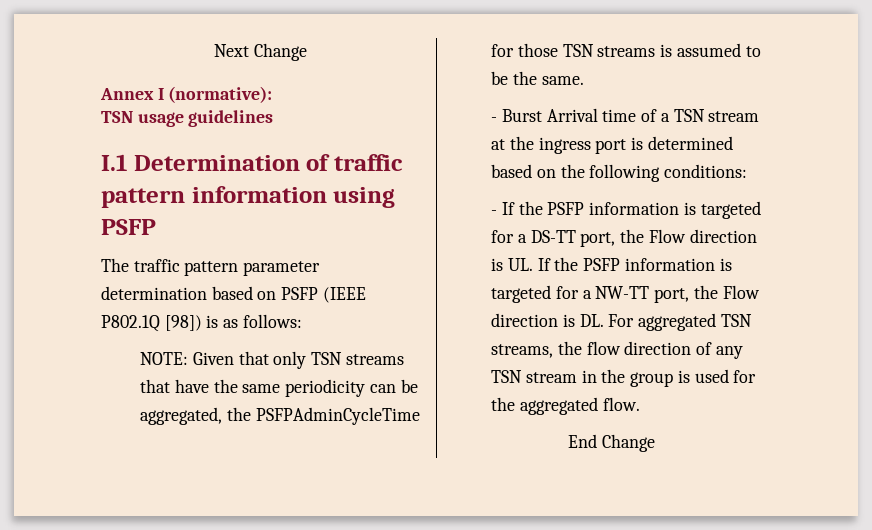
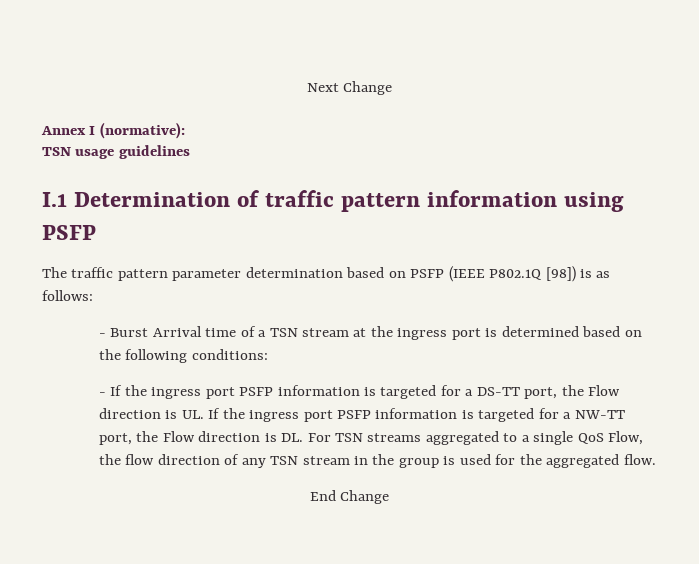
- NOTE: Given that only TSN streams that have the same periodicity can be aggregated, the PSFPAdminCycleTime for those TSN streams is assumed to be the same.
- - If the PSFP information is targeted for a DS-TT port, the Flow direction is UL. If the PSFP information is targeted for a NW-TT port, the Flow direction is DL. For aggregated TSN streams, the flow direction of any TSN stream in the group is used for the aggregated flow.
+ - If the ingress port PSFP information is targeted for a DS-TT port, the Flow direction is UL. If the ingress port PSFP information is targeted for a NW-TT port, the Flow direction is DL. For TSN streams aggregated to a single QoS Flow, the flow direction of any TSN stream in the group is used for the aggregated flow.

